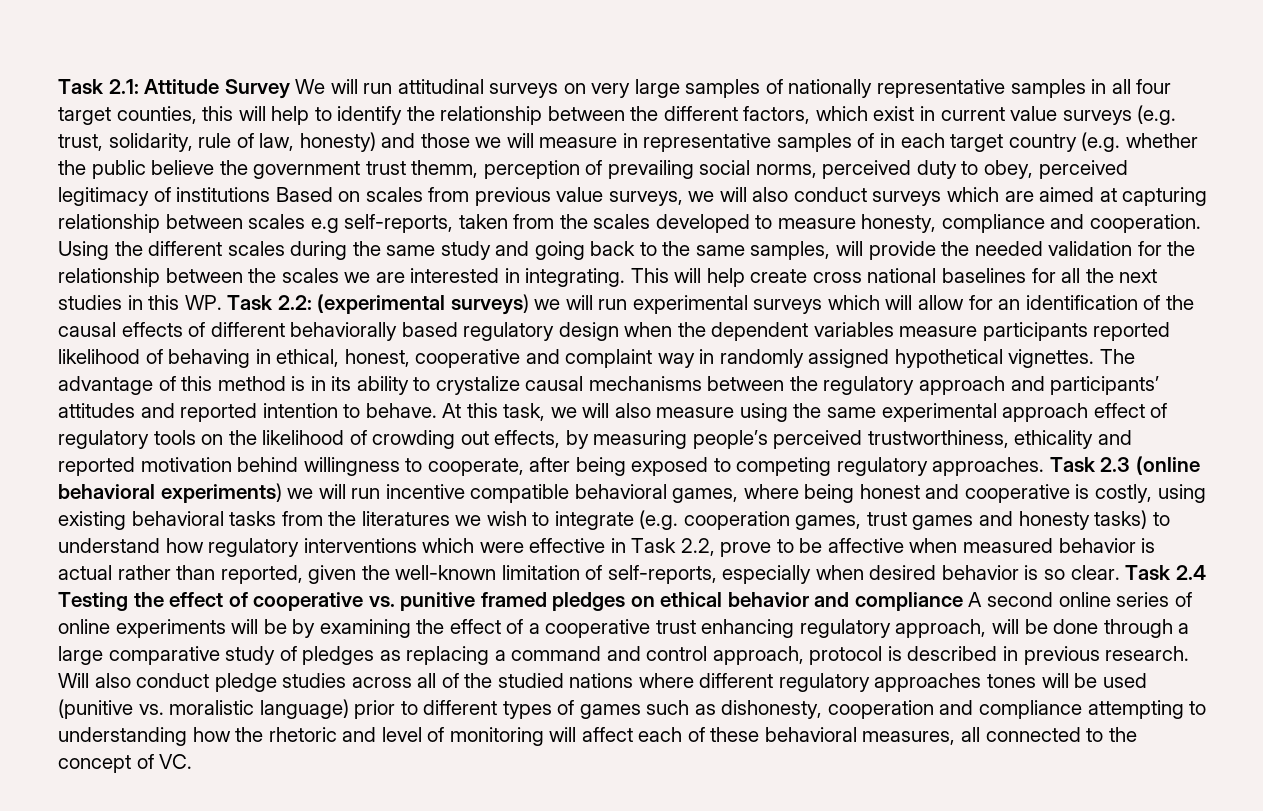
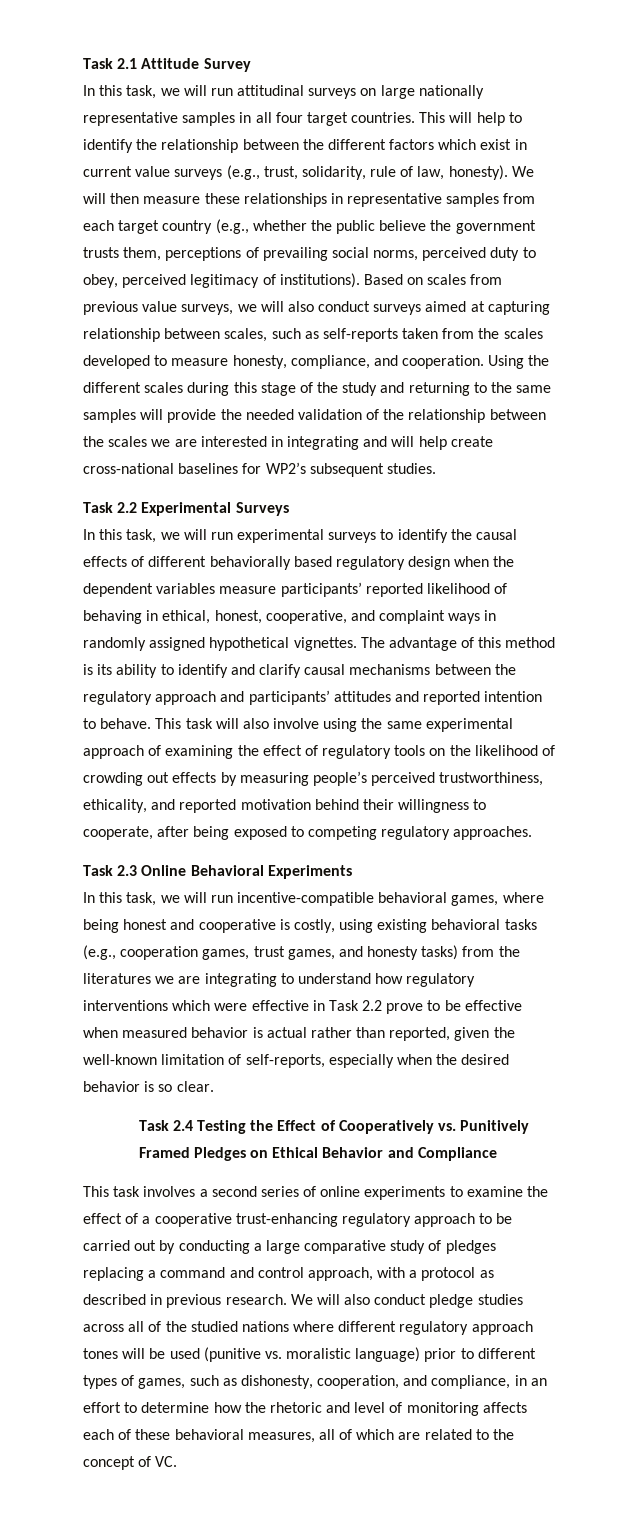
- Task 2.1: Attitude Survey We will run attitudinal surveys on very large samples of nationally representative samples in all four target counties, this will help to identify the relationship between the different factors, which exist in current value surveys (e.g. trust, solidarity, rule of law, honesty) and those we will measure in representative samples of in each target country (e.g. whether the public believe the government trust themm, perception of prevailing social norms, perceived duty to obey, perceived legitimacy of institutions Based on scales from previous value surveys, we will also conduct surveys which are aimed at capturing relationship between scales e.g self-reports, taken from the scales developed to measure honesty, compliance and cooperation.
+ Task 2.1 Attitude Survey
+ In this task, we will run attitudinal surveys on large nationally representative samples in all four target countries. This will help to identify the relationship between the different factors which exist in current value surveys (e.g., trust, solidarity, rule of law, honesty). We will then measure these relationships in representative samples from each target country (e.g., whether the public believe the government trusts them, perceptions of prevailing social norms, perceived duty to obey, perceived legitimacy of institutions). Based on scales from previous value surveys, we will also conduct surveys aimed at capturing relationship between scales, such as self-reports taken from the scales developed to measure honesty, compliance, and cooperation.
- Using the different scales during the same study and going back to the same samples, will provide the needed validation for the relationship between the scales we are interested in integrating. This will help create cross national baselines for all the next studies in this WP. Task 2.2: (experimental surveys) we will run experimental surveys which will allow for an identification of the causal effects of different behaviorally based regulatory design when the dependent variables measure participants reported likelihood of behaving in ethical, honest, cooperative and complaint way in randomly assigned hypothetical vignettes.
+ Using the different scales during this stage of the study and returning to the same samples will provide the needed validation of the relationship between the scales we are interested in integrating and will help create cross-national baselines for WP2’s subsequent studies.
+ Task 2.2 Experimental Surveys
+ In this task, we will run experimental surveys to identify the causal effects of different behaviorally based regulatory design when the dependent variables measure participants’ reported likelihood of behaving in ethical, honest, cooperative, and complaint ways in randomly assigned hypothetical vignettes.
- The advantage of this method is in its ability to crystalize causal mechanisms between the regulatory approach and participants’ attitudes and reported intention to behave.
+ The advantage of this method is its ability to identify and clarify causal mechanisms between the regulatory approach and participants’ attitudes and reported intention to behave.
- At this task, we will also measure using the same experimental approach effect of regulatory tools on the likelihood of crowding out effects, by measuring people’s perceived trustworthiness, ethicality and reported motivation behind willingness to cooperate, after being exposed to competing regulatory approaches. Task 2.3 (online behavioral experiments) we will run incentive compatible behavioral games, where being honest and cooperative is costly, using existing behavioral tasks from the literatures we wish to integrate (e.g. cooperation games, trust games and honesty tasks) to understand how regulatory interventions which were effective in Task 2.2, prove to be affective when measured behavior is actual rather than reported, given the well-known limitation of self-reports, especially when desired behavior is so clear. Task 2.4 Testing the effect of cooperative vs. punitive framed pledges on ethical behavior and compliance A second online series of online experiments will be by examining the effect of a cooperative trust enhancing regulatory approach, will be done through a large comparative study of pledges as replacing a command and control approach, protocol is described in previous research.
+ This task will also involve using the same experimental approach of examining the effect of regulatory tools on the likelihood of crowding out effects by measuring people’s perceived trustworthiness, ethicality, and reported motivation behind their willingness to cooperate, after being exposed to competing regulatory approaches.
+ Task 2.3 Online Behavioral Experiments
+ In this task, we will run incentive-compatible behavioral games, where being honest and cooperative is costly, using existing behavioral tasks (e.g., cooperation games, trust games, and honesty tasks) from the literatures we are integrating to understand how regulatory interventions which were effective in Task 2.2 prove to be effective when measured behavior is actual rather than reported, given the well-known limitation of self-reports, especially when the desired behavior is so clear.
+ Task 2.4 Testing the Effect of Cooperatively vs. Punitively Framed Pledges on Ethical Behavior and Compliance
+ This task involves a second series of online experiments to examine the effect of a cooperative trust-enhancing regulatory approach to be carried out by conducting a large comparative study of pledges replacing a command and control approach, with a protocol as described in previous research.
- Will also conduct pledge studies across all of the studied nations where different regulatory approaches tones will be used (punitive vs. moralistic language) prior to different types of games such as dishonesty, cooperation and compliance attempting to understanding how the rhetoric and level of monitoring will affect each of these behavioral measures, all connected to the concept of VC.
+ We will also conduct pledge studies across all of the studied nations where different regulatory approach tones will be used (punitive vs. moralistic language) prior to different types of games, such as dishonesty, cooperation, and compliance, in an effort to determine how the rhetoric and level of monitoring affects each of these behavioral measures, all of which are related to the concept of VC.

